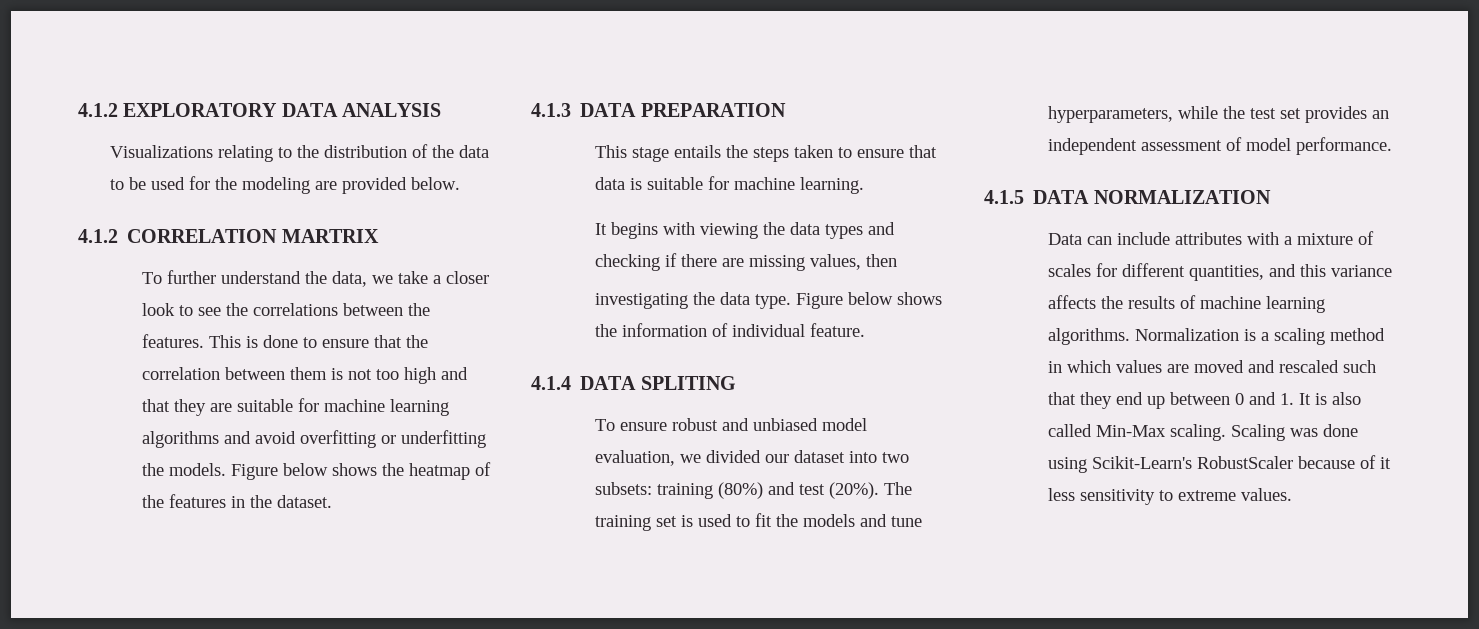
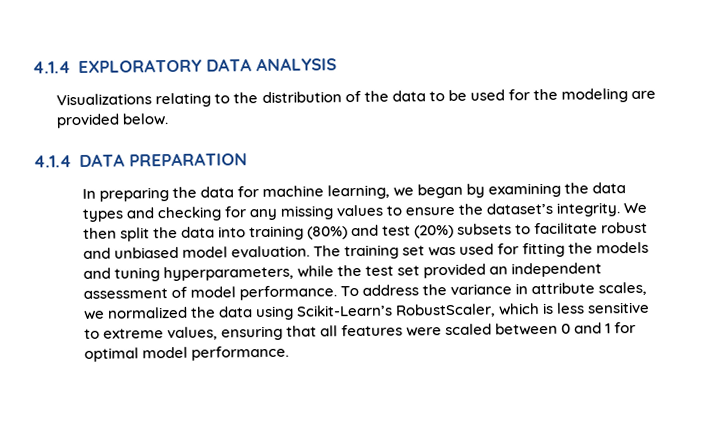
- 4.1.2 EXPLORATORY DATA ANALYSIS
+ 4.1.4 EXPLORATORY DATA ANALYSIS
- 4.1.2 CORRELATION MARTRIX
- To further understand the data, we take a closer look to see the correlations between the features. This is done to ensure that the correlation between them is not too high and that they are suitable for machine learning algorithms and avoid overfitting or underfitting the models. Figure below shows the heatmap of the features in the dataset.
- 4.1.3 DATA PREPARATION
- This stage entails the steps taken to ensure that data is suitable for machine learning.
- It begins with viewing the data types and checking if there are missing values, then
- investigating the data type. Figure below shows the information of individual feature.
- 4.1.4 DATA SPLITING
- To ensure robust and unbiased model evaluation, we divided our dataset into two subsets: training (80%) and test (20%). The training set is used to fit the models and tune hyperparameters, while the test set provides an independent assessment of model performance.
- 4.1.5 DATA NORMALIZATION
- Data can include attributes with a mixture of scales for different quantities, and this variance affects the results of machine learning algorithms. Normalization is a scaling method in which values are moved and rescaled such that they end up between 0 and 1. It is also called Min-Max scaling. Scaling was done using Scikit-Learn's RobustScaler because of it less sensitivity to extreme values.
+ 4.1.4 DATA PREPARATION
+ In preparing the data for machine learning, we began by examining the data types and checking for any missing values to ensure the dataset’s integrity. We then split the data into training (80%) and test (20%) subsets to facilitate robust and unbiased model evaluation. The training set was used for fitting the models and tuning hyperparameters, while the test set provided an independent assessment of model performance. To address the variance in attribute scales, we normalized the data using Scikit-Learn’s RobustScaler, which is less sensitive to extreme values, ensuring that all features were scaled between 0 and 1 for optimal model performance.

